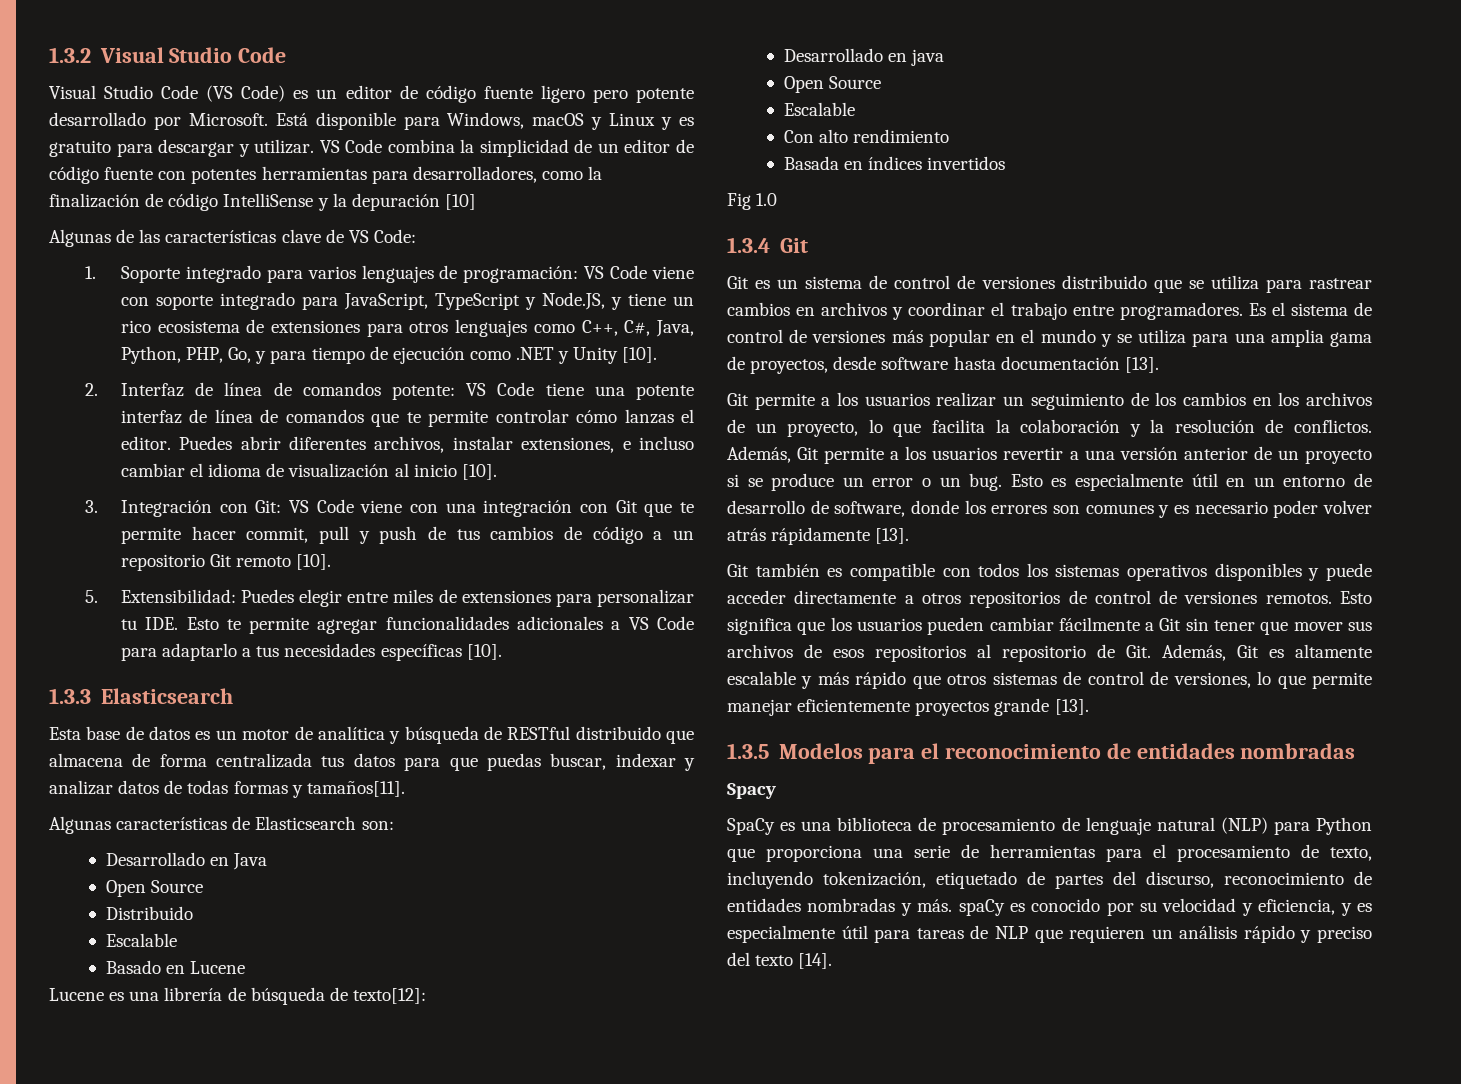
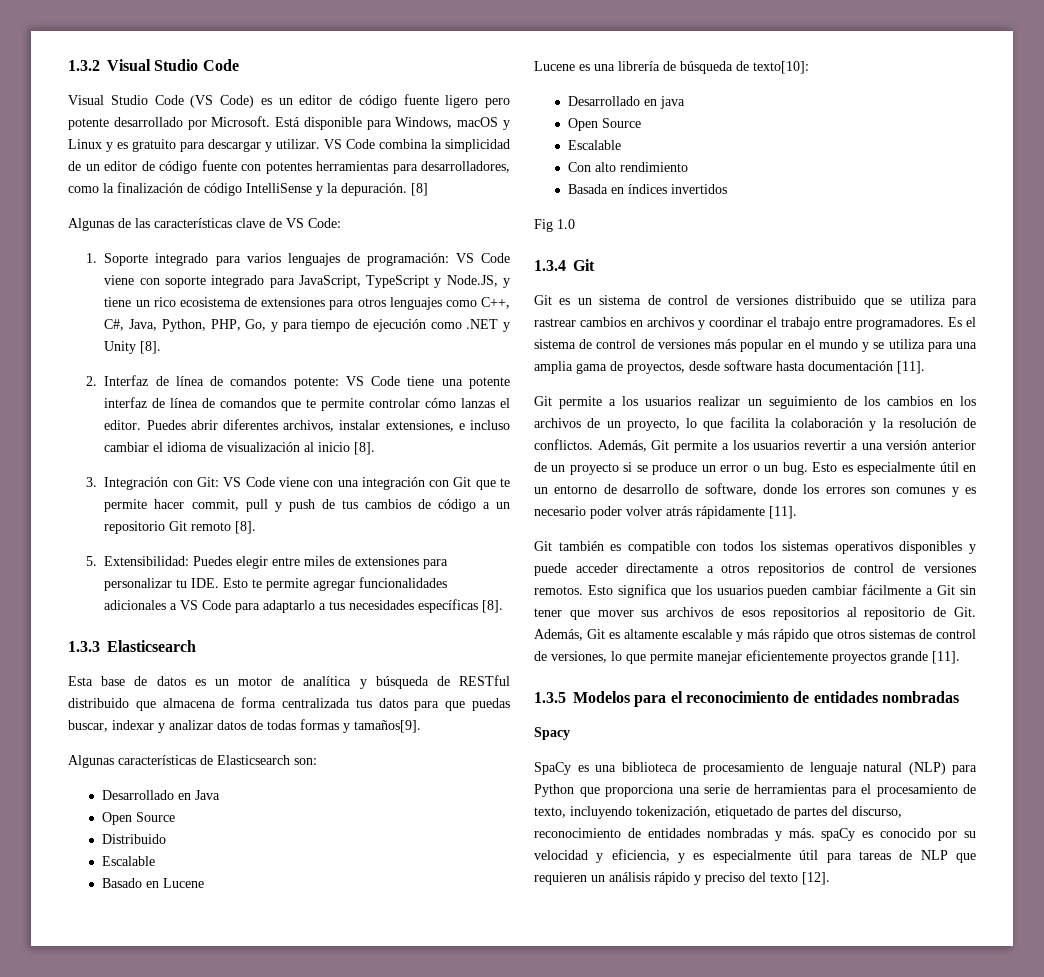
- VS Code combina la simplicidad de un editor de código fuente con potentes herramientas para desarrolladores, como la finalización de código IntelliSense y la depuración [10]
+ VS Code combina la simplicidad de un editor de código fuente con potentes herramientas para desarrolladores, como la finalización de código IntelliSense y la depuración. [8]
- 1. Soporte integrado para varios lenguajes de programación: VS Code viene con soporte integrado para JavaScript, TypeScript y Node.JS, y tiene un rico ecosistema de extensiones para otros lenguajes como C++, C#, Java, Python, PHP, Go, y para tiempo de ejecución como .NET y Unity [10].
+ 1. Soporte integrado para varios lenguajes de programación: VS Code viene con soporte integrado para JavaScript, TypeScript y Node.JS, y tiene un rico ecosistema de extensiones para otros lenguajes como C++, C#, Java, Python, PHP, Go, y para tiempo de ejecución como .NET y Unity [8].
- Puedes abrir diferentes archivos, instalar extensiones, e incluso cambiar el idioma de visualización al inicio [10].
+ Puedes abrir diferentes archivos, instalar extensiones, e incluso cambiar el idioma de visualización al inicio [8].
- 3. Integración con Git: VS Code viene con una integración con Git que te permite hacer commit, pull y push de tus cambios de código a un repositorio Git remoto [10].
+ 3. Integración con Git: VS Code viene con una integración con Git que te permite hacer commit, pull y push de tus cambios de código a un repositorio Git remoto [8].
- 5. Extensibilidad: Puedes elegir entre miles de extensiones para personalizar tu IDE. Esto te permite agregar funcionalidades adicionales a VS Code para adaptarlo a tus necesidades específicas [10].
+ 5. Extensibilidad: Puedes elegir entre miles de extensiones para personalizar tu IDE. Esto te permite agregar funcionalidades adicionales a VS Code para adaptarlo a tus necesidades específicas [8].
- Esta base de datos es un motor de analítica y búsqueda de RESTful distribuido que almacena de forma centralizada tus datos para que puedas buscar, indexar y analizar datos de todas formas y tamaños[11].
+ Esta base de datos es un motor de analítica y búsqueda de RESTful distribuido que almacena de forma centralizada tus datos para que puedas buscar, indexar y analizar datos de todas formas y tamaños[9].
- Lucene es una librería de búsqueda de texto[12]:
+ Lucene es una librería de búsqueda de texto[10]:
- Es el sistema de control de versiones más popular en el mundo y se utiliza para una amplia gama de proyectos, desde software hasta documentación [13].
+ Es el sistema de control de versiones más popular en el mundo y se utiliza para una amplia gama de proyectos, desde software hasta documentación [11].
- Esto es especialmente útil en un entorno de desarrollo de software, donde los errores son comunes y es necesario poder volver atrás rápidamente [13].
+ Esto es especialmente útil en un entorno de desarrollo de software, donde los errores son comunes y es necesario poder volver atrás rápidamente [11].
- Esto significa que los usuarios pueden cambiar fácilmente a Git sin tener que mover sus archivos de esos repositorios al repositorio de Git. Además, Git es altamente escalable y más rápido que otros sistemas de control de versiones, lo que permite manejar eficientemente proyectos grande [13].
+ Esto significa que los usuarios pueden cambiar fácilmente a Git sin tener que mover sus archivos de esos repositorios al repositorio de Git. Además, Git es altamente escalable y más rápido que otros sistemas de control de versiones, lo que permite manejar eficientemente proyectos grande [11].
- SpaCy es una biblioteca de procesamiento de lenguaje natural (NLP) para Python que proporciona una serie de herramientas para el procesamiento de texto, incluyendo tokenización, etiquetado de partes del discurso, reconocimiento de entidades nombradas y más. spaCy es conocido por su velocidad y eficiencia, y es especialmente útil para tareas de NLP que requieren un análisis rápido y preciso del texto [14].
+ SpaCy es una biblioteca de procesamiento de lenguaje natural (NLP) para Python que proporciona una serie de herramientas para el procesamiento de texto, incluyendo tokenización, etiquetado de partes del discurso, reconocimiento de entidades nombradas y más. spaCy es conocido por su velocidad y eficiencia, y es especialmente útil para tareas de NLP que requieren un análisis rápido y preciso del texto [12].

